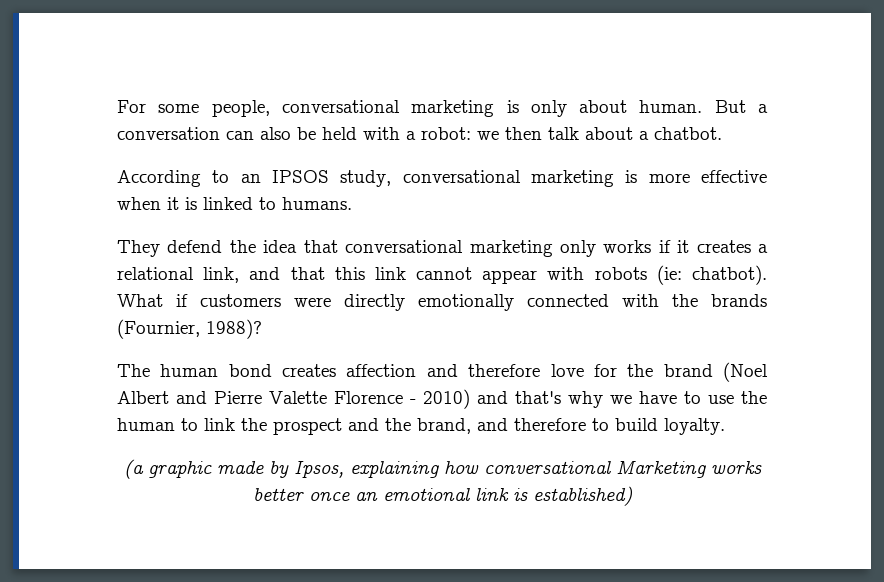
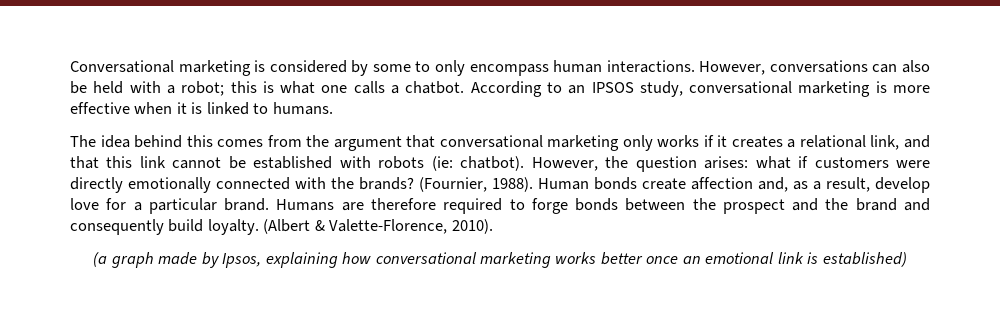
- For some people, conversational marketing is only about human. But a conversation can also be held with a robot: we then talk about a chatbot.
- According to an IPSOS study, conversational marketing is more effective when it is linked to humans.
+ Conversational marketing is considered by some to only encompass human interactions. However, conversations can also be held with a robot; this is what one calls a chatbot. According to an IPSOS study, conversational marketing is more effective when it is linked to humans.
- They defend the idea that conversational marketing only works if it creates a relational link, and that this link cannot appear with robots (ie: chatbot).
+ The idea behind this comes from the argument that conversational marketing only works if it creates a relational link, and that this link cannot be established with robots (ie: chatbot).
- What if customers were directly emotionally connected with the brands (Fournier, 1988)?
- The human bond creates affection and therefore love for the brand (Noel Albert and Pierre Valette Florence - 2010) and that's why we have to use the human to link the prospect and the brand, and therefore to build loyalty.
+ However, the question arises: what if customers were directly emotionally connected with the brands? (Fournier, 1988). Human bonds create affection and, as a result, develop love for a particular brand. Humans are therefore required to forge bonds between the prospect and the brand and consequently build loyalty. (Albert & Valette-Florence, 2010).
- (a graphic made by Ipsos, explaining how conversational Marketing works better once an emotional link is established)
+ (a graph made by Ipsos, explaining how conversational marketing works better once an emotional link is established)

